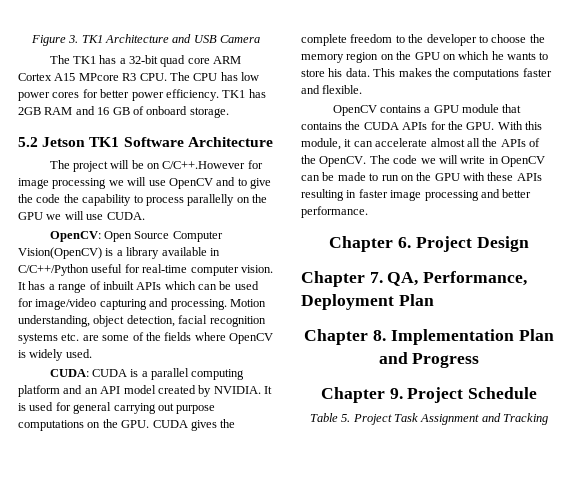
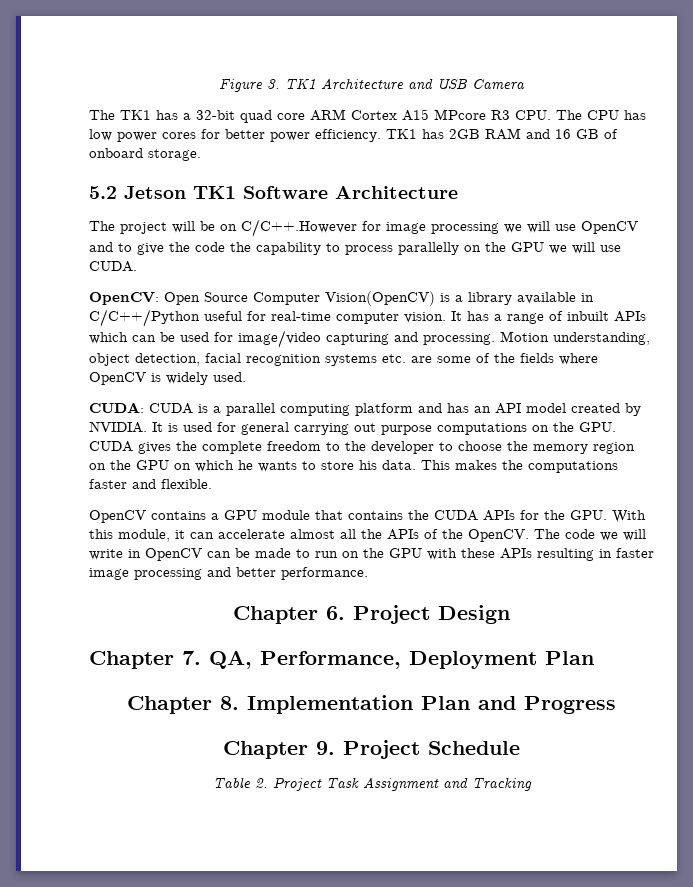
- CUDA: CUDA is a parallel computing platform and an API model created by NVIDIA.
+ CUDA: CUDA is a parallel computing platform and has an API model created by NVIDIA.
- Table 5. Project Task Assignment and Tracking
+ Table 2. Project Task Assignment and Tracking

